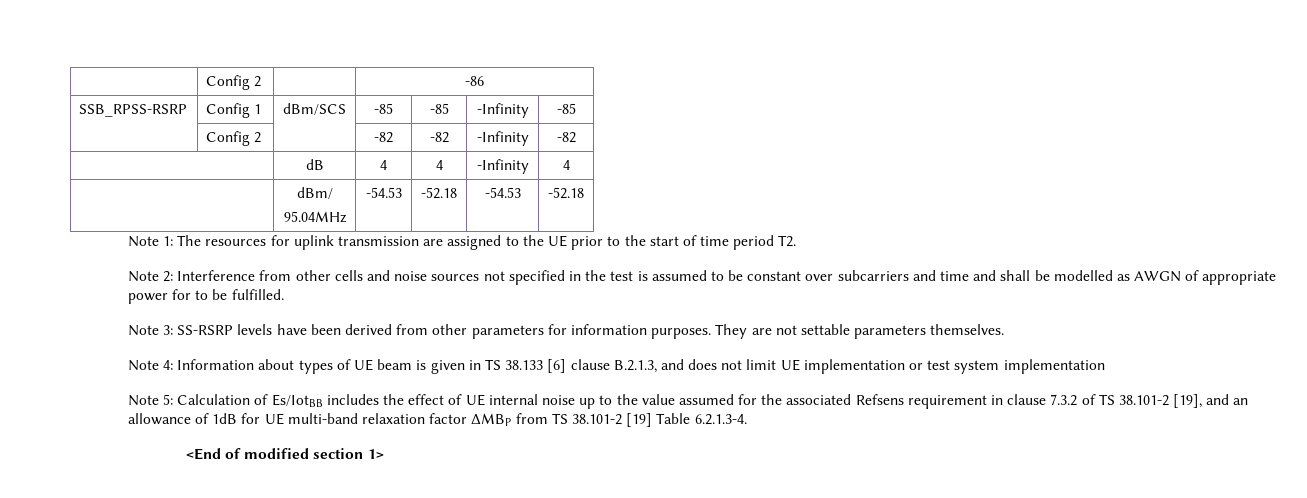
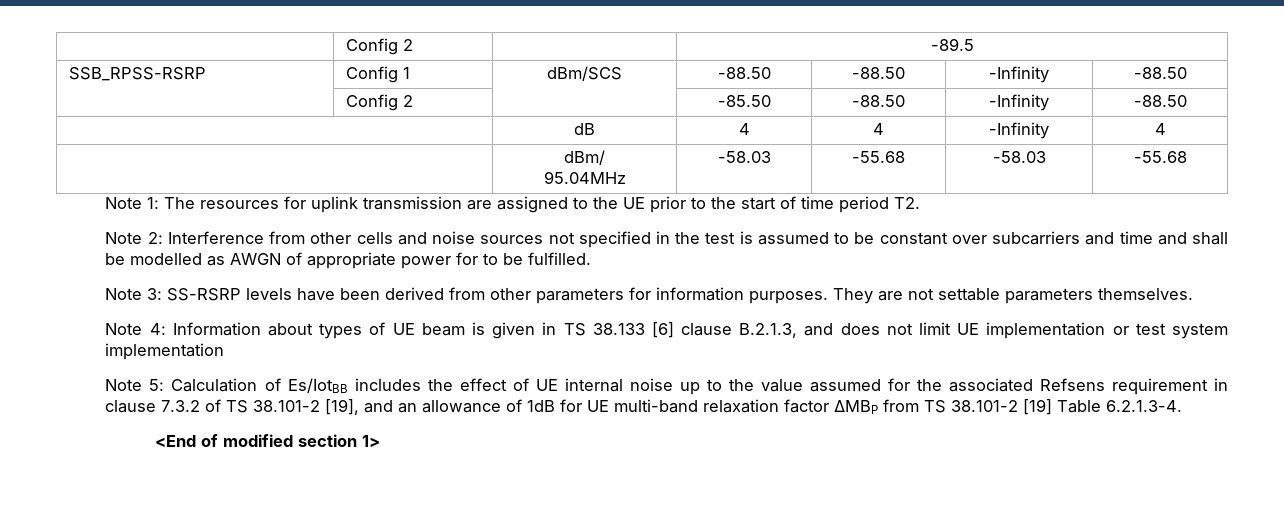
- | Config 2 | | -86
+ | Config 2 | | -89.5
- SSB_RPSS-RSRP | Config 1 | dBm/SCS | -85 | -85 | -Infinity | -85
- | Config 2 | | -82 | -82 | -Infinity | -82
+ SSB_RPSS-RSRP | Config 1 | dBm/SCS | -88.50 | -88.50 | -Infinity | -88.50
+ | Config 2 | | -85.50 | -88.50 | -Infinity | -88.50
  | dBm/
- 95.04MHz | -54.53 | -52.18 | -54.53 | -52.18
+ 95.04MHz | -58.03 | -55.68 | -58.03 | -55.68

